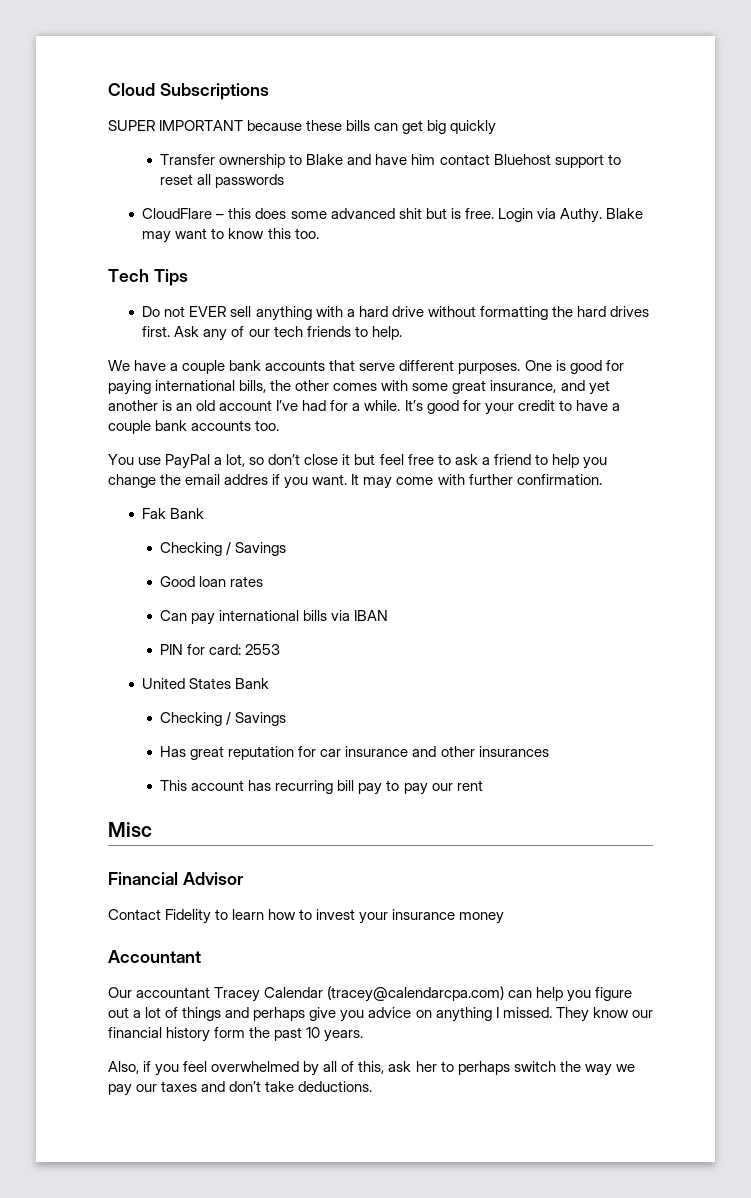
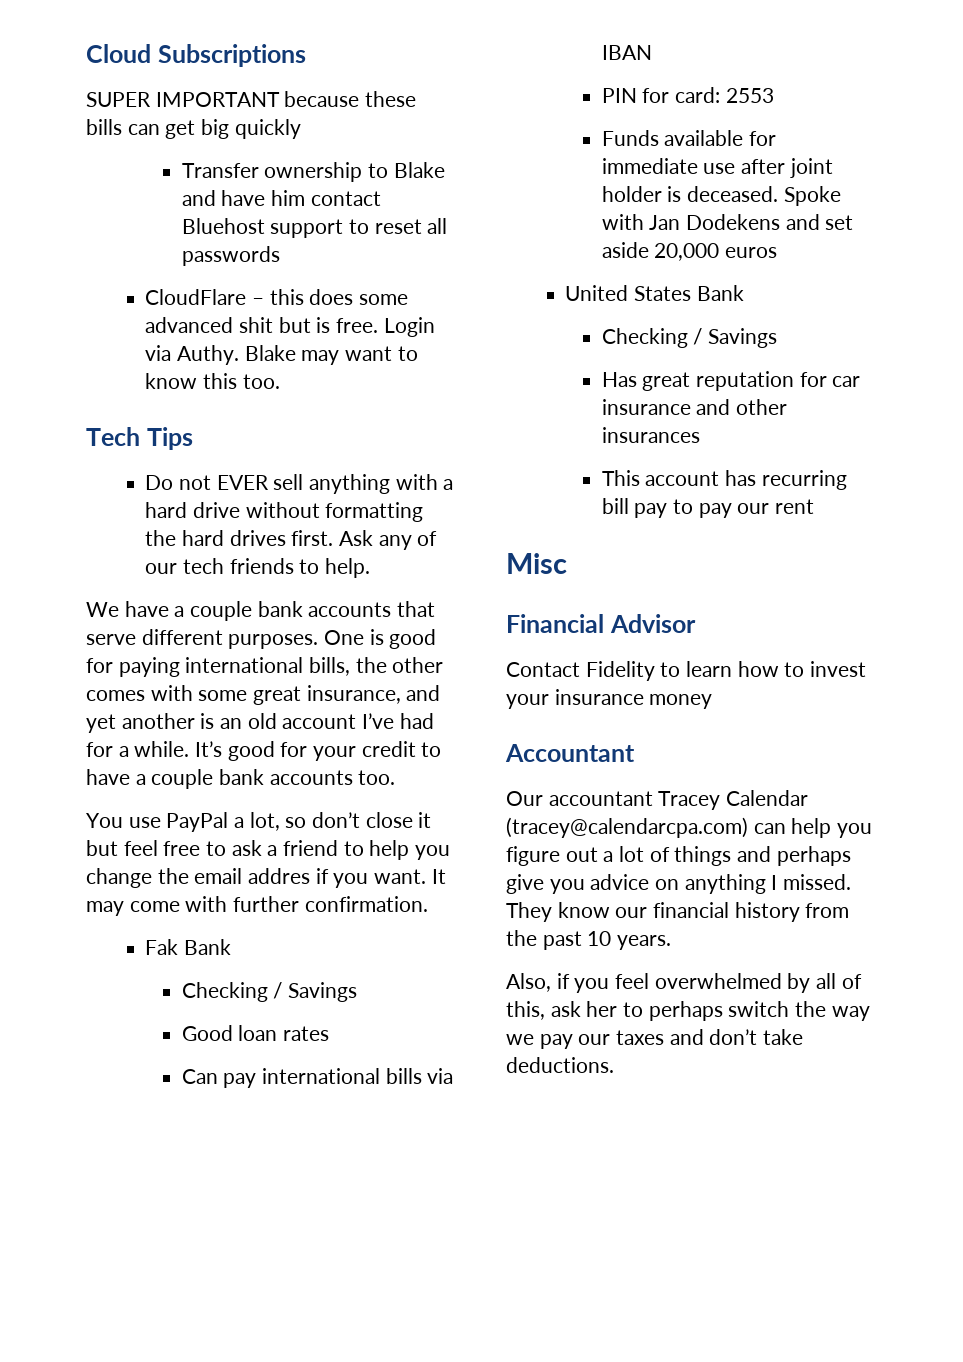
+ Funds available for immediate use after joint holder is deceased. Spoke with Jan Dodekens and set aside 20,000 euros
- They know our financial history form the past 10 years.
+ They know our financial history from the past 10 years.

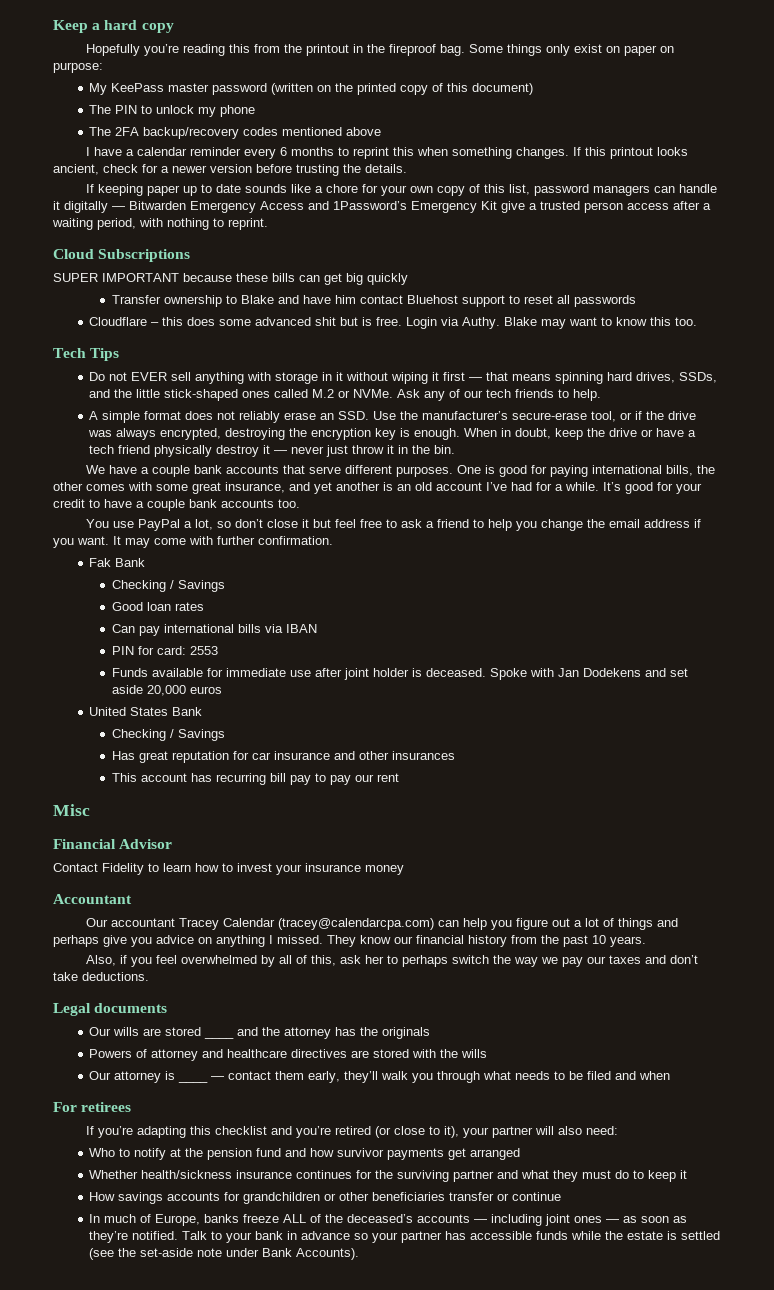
+ Keep a hard copy
+ Hopefully you’re reading this from the printout in the fireproof bag. Some things only exist on paper on purpose:
+ My KeePass master password (written on the printed copy of this document)
+ The PIN to unlock my phone
+ The 2FA backup/recovery codes mentioned above
+ I have a calendar reminder every 6 months to reprint this when something changes. If this printout looks ancient, check for a newer version before trusting the details.
+ If keeping paper up to date sounds like a chore for your own copy of this list, password managers can handle it digitally — Bitwarden Emergency Access and 1Password’s Emergency Kit give a trusted person access after a waiting period, with nothing to reprint.
- CloudFlare – this does some advanced shit but is free.
+ Cloudflare – this does some advanced shit but is free.
- Do not EVER sell anything with a hard drive without formatting the hard drives first.
+ Do not EVER sell anything with storage in it without wiping it first — that means spinning hard drives, SSDs, and the little stick-shaped ones called M.2 or NVMe.
+ A simple format does not reliably erase an SSD. Use the manufacturer’s secure-erase tool, or if the drive was always encrypted, destroying the encryption key is enough. When in doubt, keep the drive or have a tech friend physically destroy it — never just throw it in the bin.
- You use PayPal a lot, so don’t close it but feel free to ask a friend to help you change the email addres if you want.
+ You use PayPal a lot, so don’t close it but feel free to ask a friend to help you change the email address if you want.
+ Legal documents
+ Our wills are stored ____ and the attorney has the originals
+ Powers of attorney and healthcare directives are stored with the wills
+ Our attorney is ____ — contact them early, they’ll walk you through what needs to be filed and when
+ For retirees
+ If you’re adapting this checklist and you’re retired (or close to it), your partner will also need:
+ Who to notify at the pension fund and how survivor payments get arranged
+ Whether health/sickness insurance continues for the surviving partner and what they must do to keep it
+ How savings accounts for grandchildren or other beneficiaries transfer or continue
+ In much of Europe, banks freeze ALL of the deceased’s accounts — including joint ones — as soon as they’re notified. Talk to your bank in advance so your partner has accessible funds while the estate is settled (see the set-aside note under Bank Accounts).

